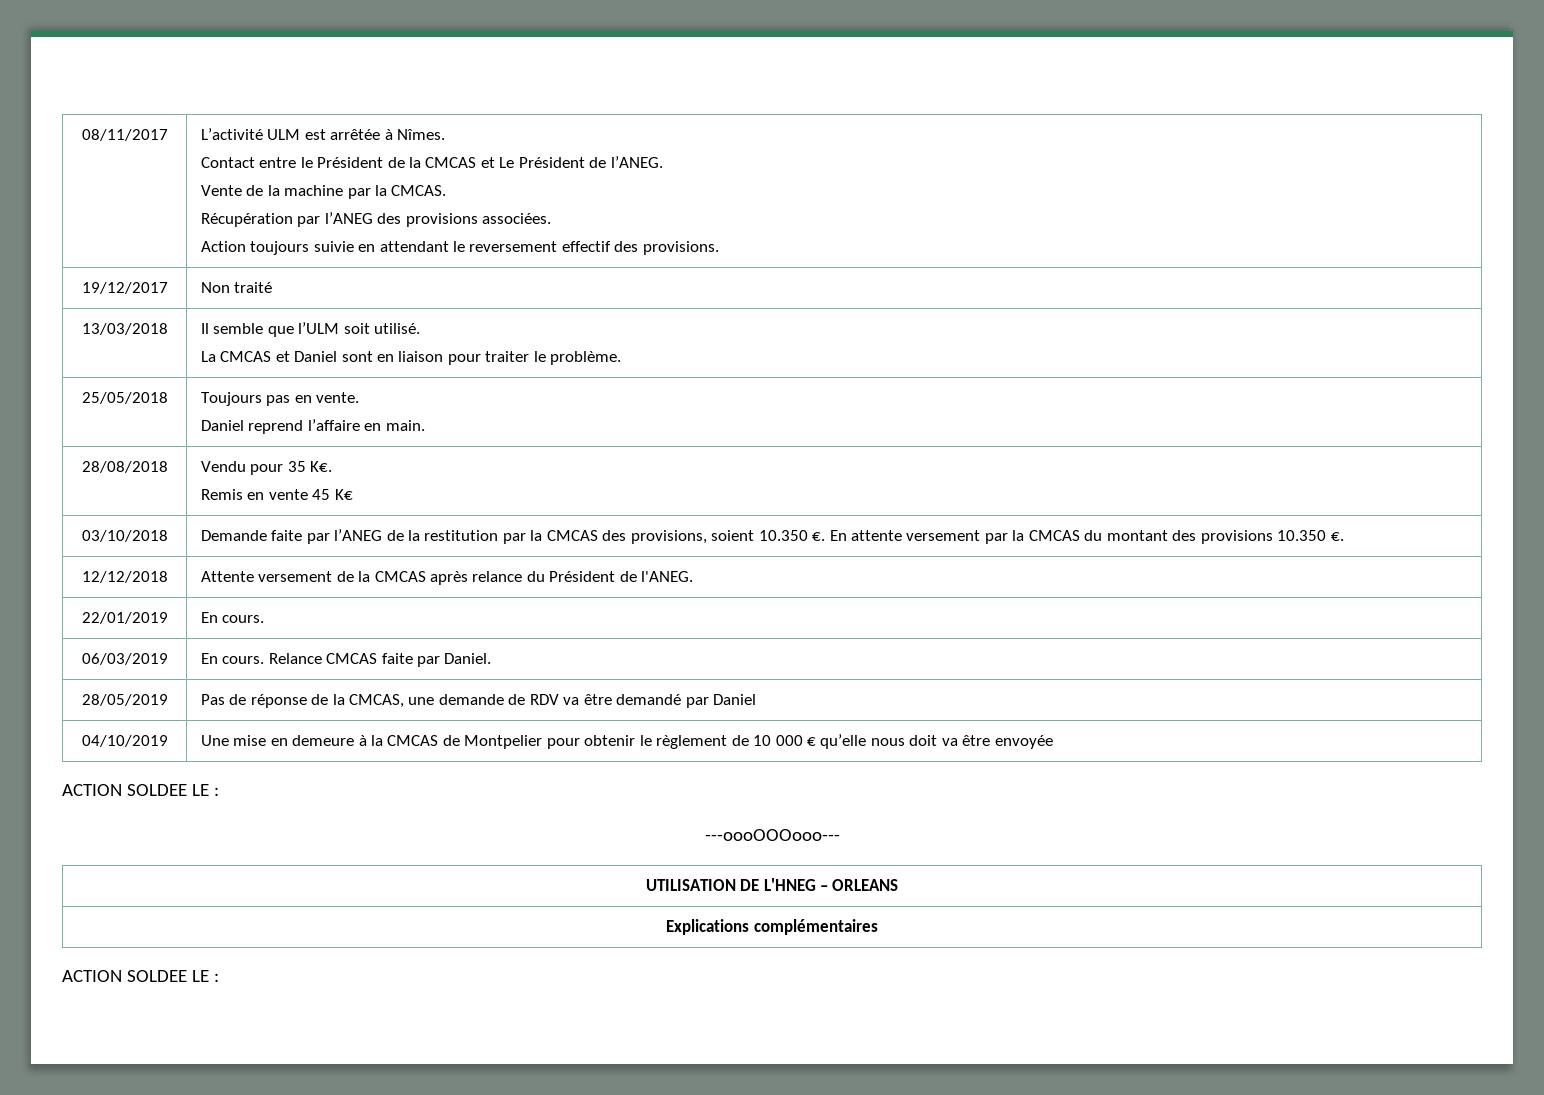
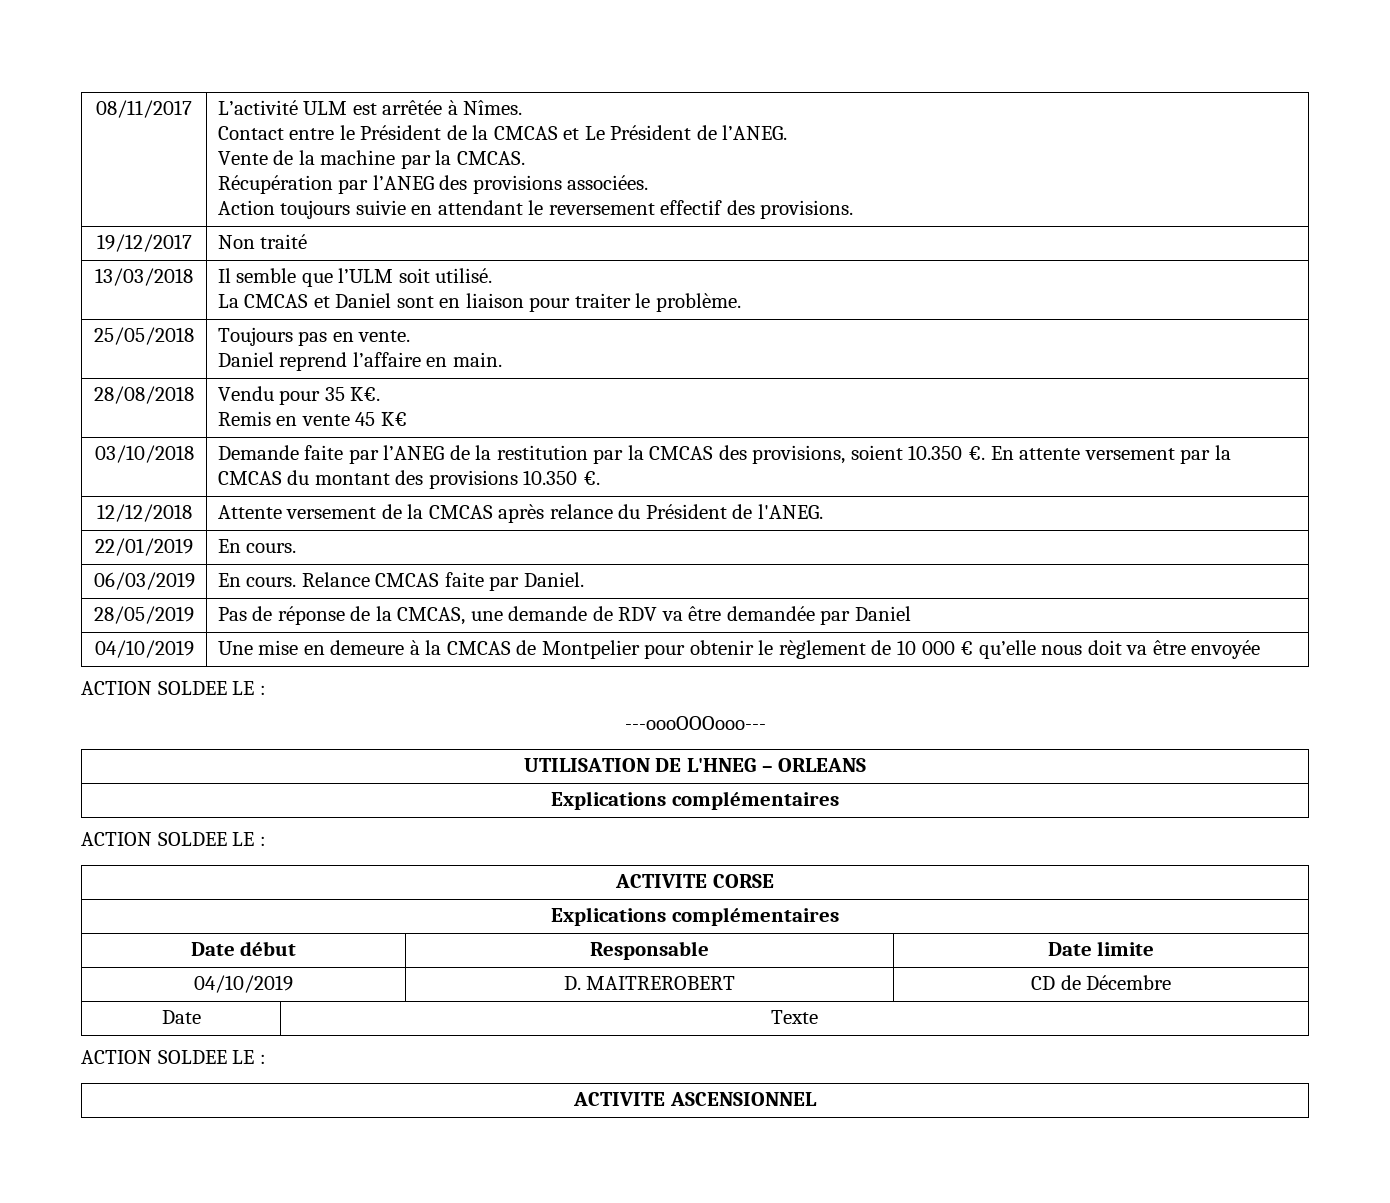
- 28/05/2019 | Pas de réponse de la CMCAS, une demande de RDV va être demandé par Daniel
+ 28/05/2019 | Pas de réponse de la CMCAS, une demande de RDV va être demandée par Daniel
+ ACTIVITE CORSE
+ Explications complémentaires
+ Date début | Responsable | Date limite
+ 04/10/2019 | D. MAITREROBERT | CD de Décembre
+ Date | Texte
+ ACTION SOLDEE LE :
+ ACTIVITE ASCENSIONNEL

